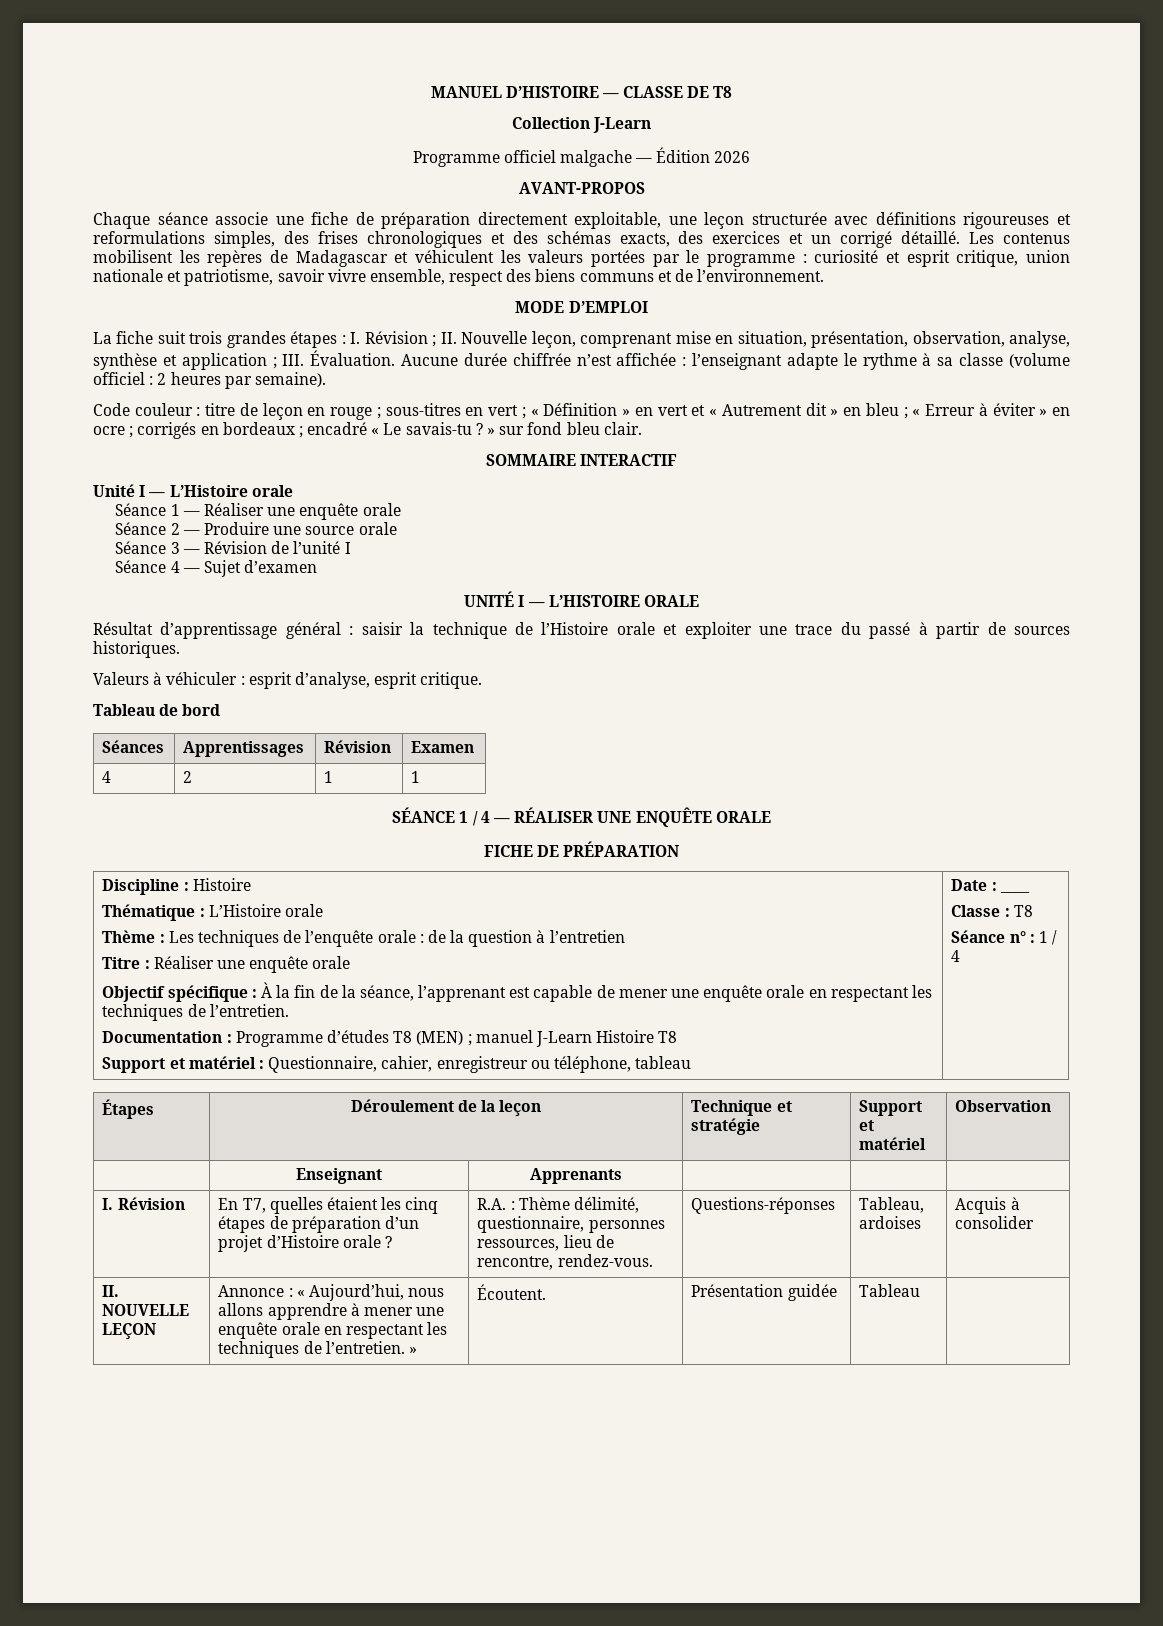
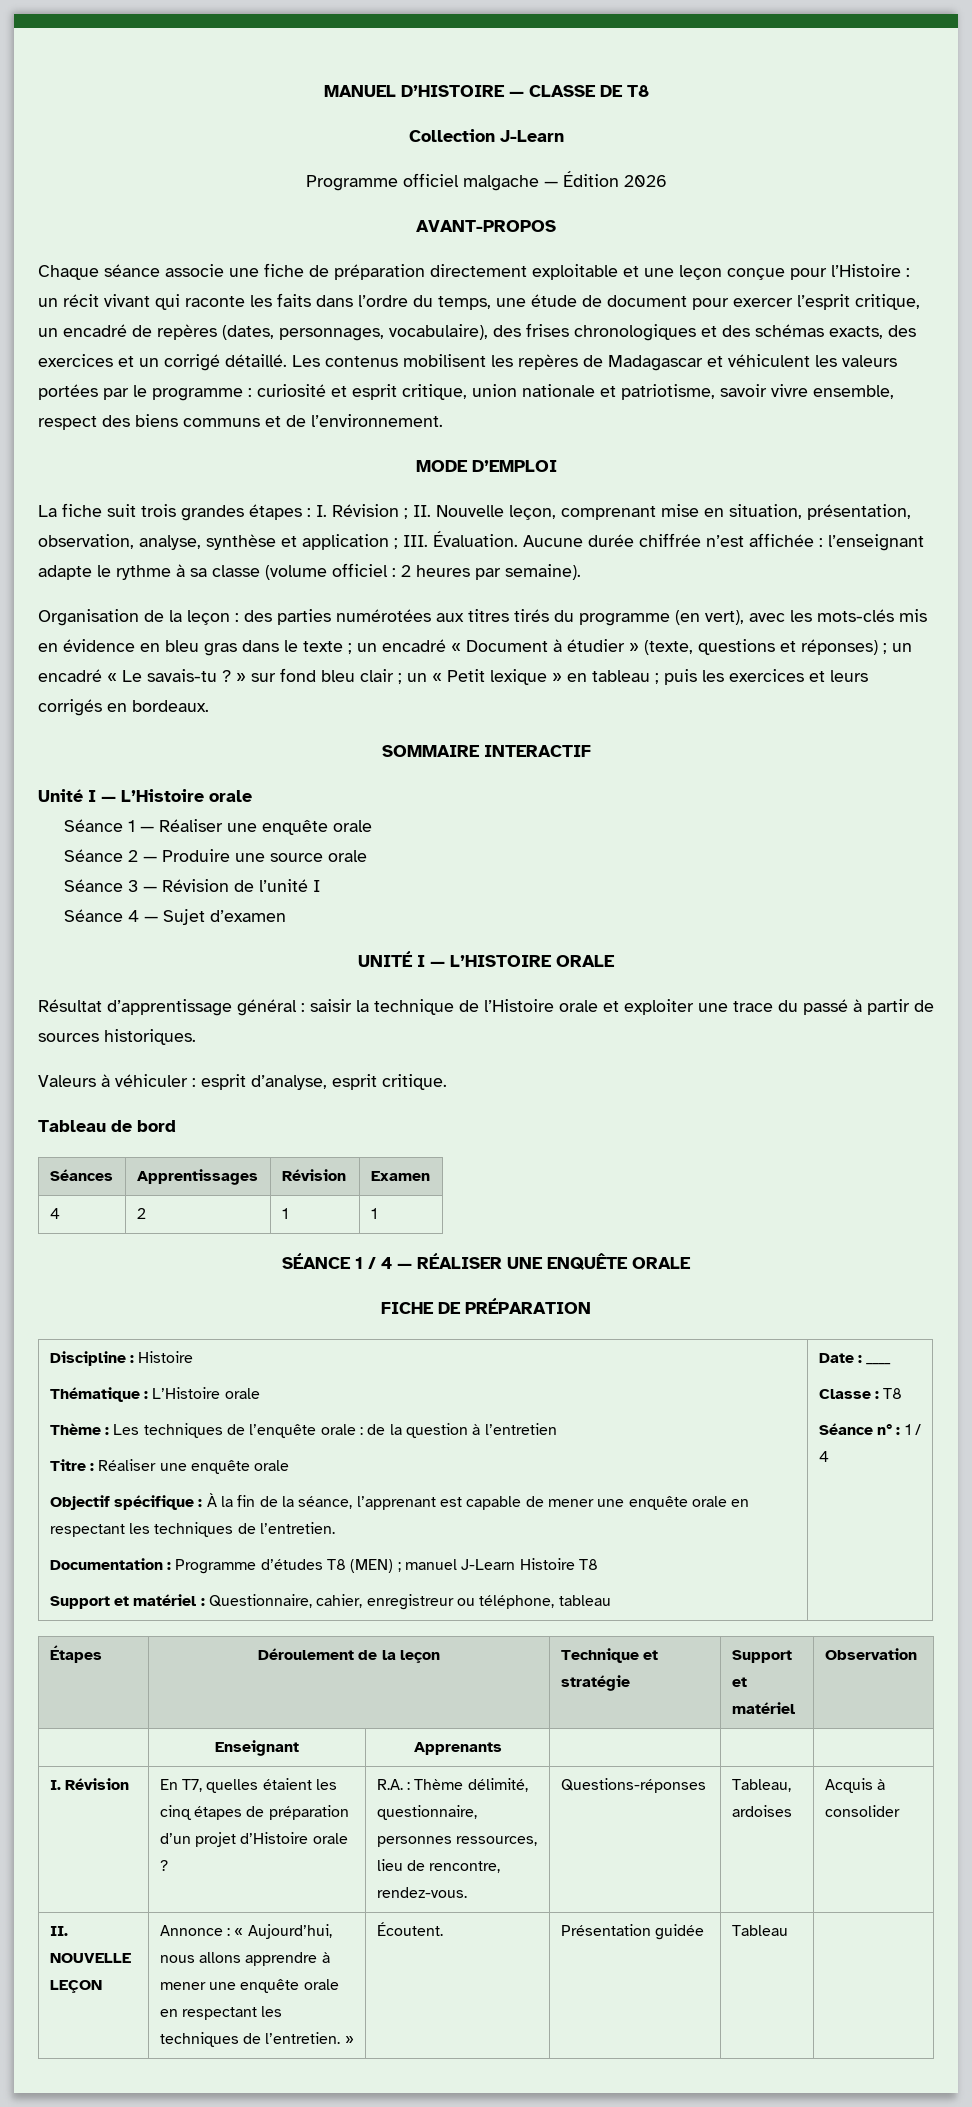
- Chaque séance associe une fiche de préparation directement exploitable, une leçon structurée avec définitions rigoureuses et reformulations simples, des frises chronologiques et des schémas exacts, des exercices et un corrigé détaillé.
+ Chaque séance associe une fiche de préparation directement exploitable et une leçon conçue pour l’Histoire : un récit vivant qui raconte les faits dans l’ordre du temps, une étude de document pour exercer l’esprit critique, un encadré de repères (dates, personnages, vocabulaire), des frises chronologiques et des schémas exacts, des exercices et un corrigé détaillé.
- Code couleur : titre de leçon en rouge ; sous-titres en vert ; « Définition » en vert et « Autrement dit » en bleu ; « Erreur à éviter » en ocre ; corrigés en bordeaux ; encadré « Le savais-tu ? » sur fond bleu clair.
+ Organisation de la leçon : des parties numérotées aux titres tirés du programme (en vert), avec les mots-clés mis en évidence en bleu gras dans le texte ; un encadré « Document à étudier » (texte, questions et réponses) ; un encadré « Le savais-tu ? » sur fond bleu clair ; un « Petit lexique » en tableau ; puis les exercices et leurs corrigés en bordeaux.

